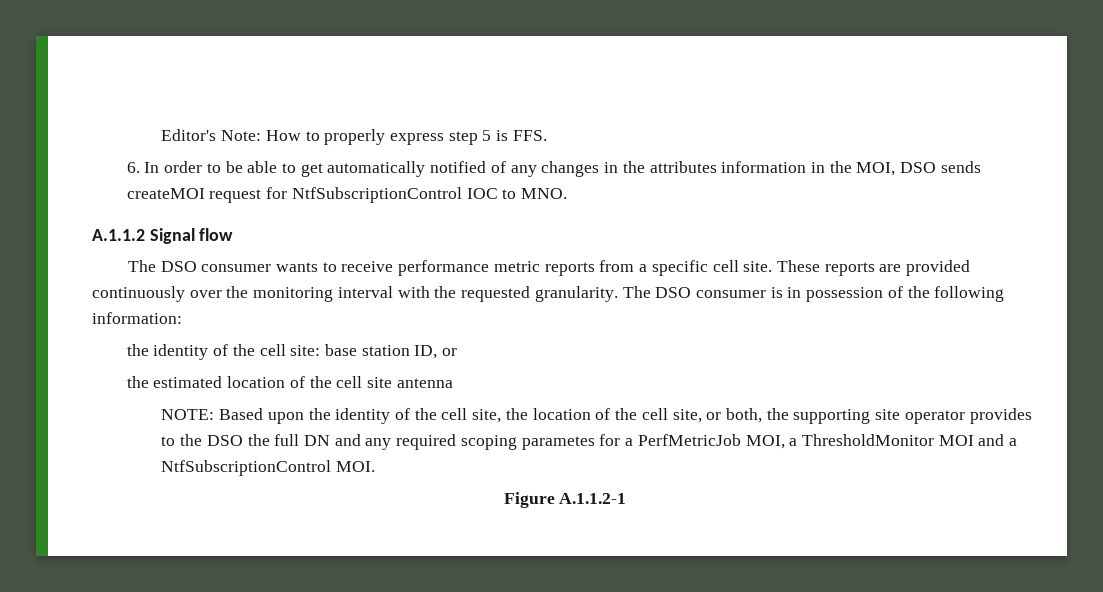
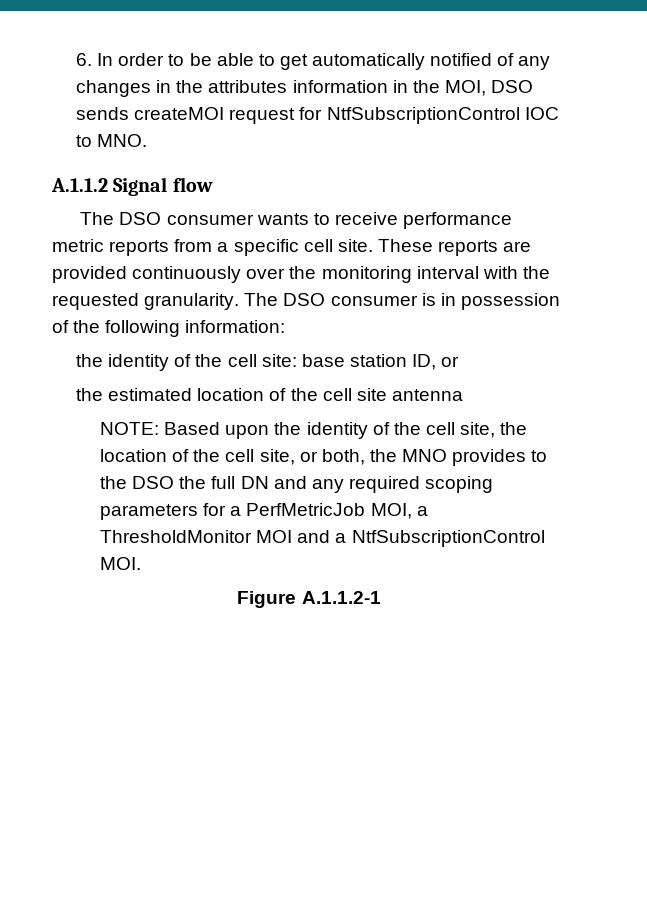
- Editor's Note: How to properly express step 5 is FFS.
- NOTE: Based upon the identity of the cell site, the location of the cell site, or both, the supporting site operator provides to the DSO the full DN and any required scoping parametes for a PerfMetricJob MOI, a ThresholdMonitor MOI and a NtfSubscriptionControl MOI.
+ NOTE: Based upon the identity of the cell site, the location of the cell site, or both, the MNO provides to the DSO the full DN and any required scoping parameters for a PerfMetricJob MOI, a ThresholdMonitor MOI and a NtfSubscriptionControl MOI.

